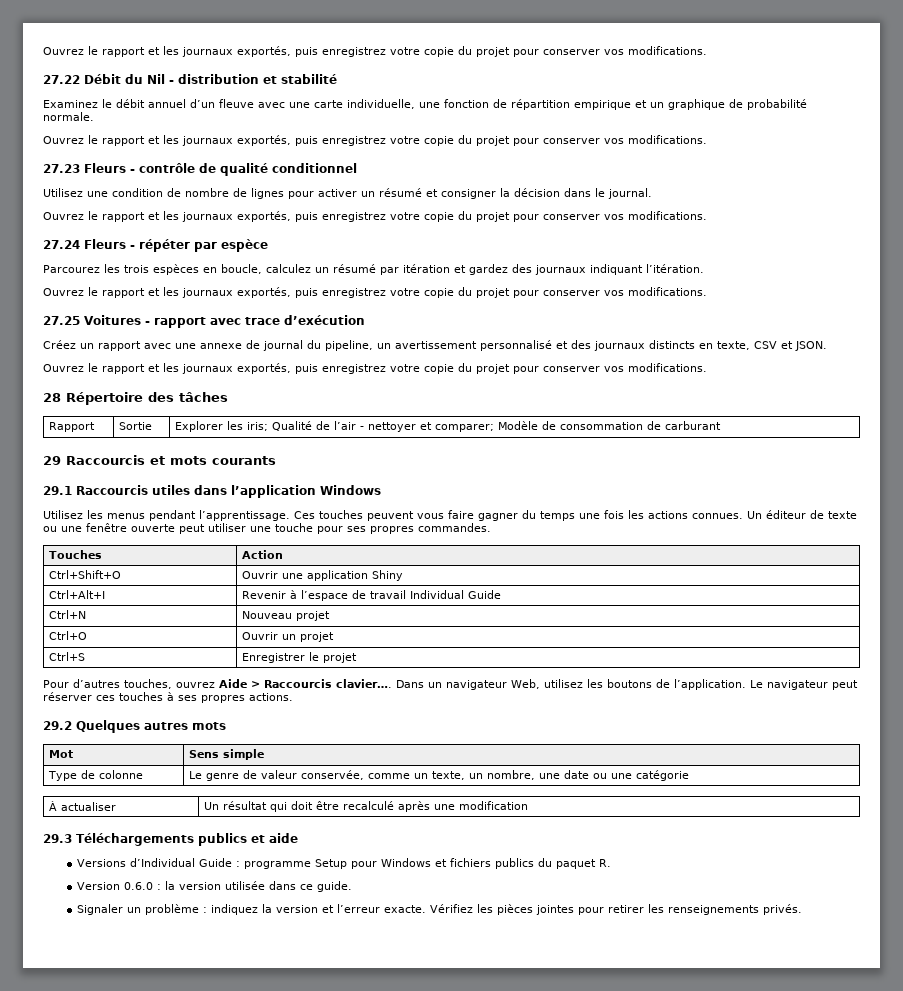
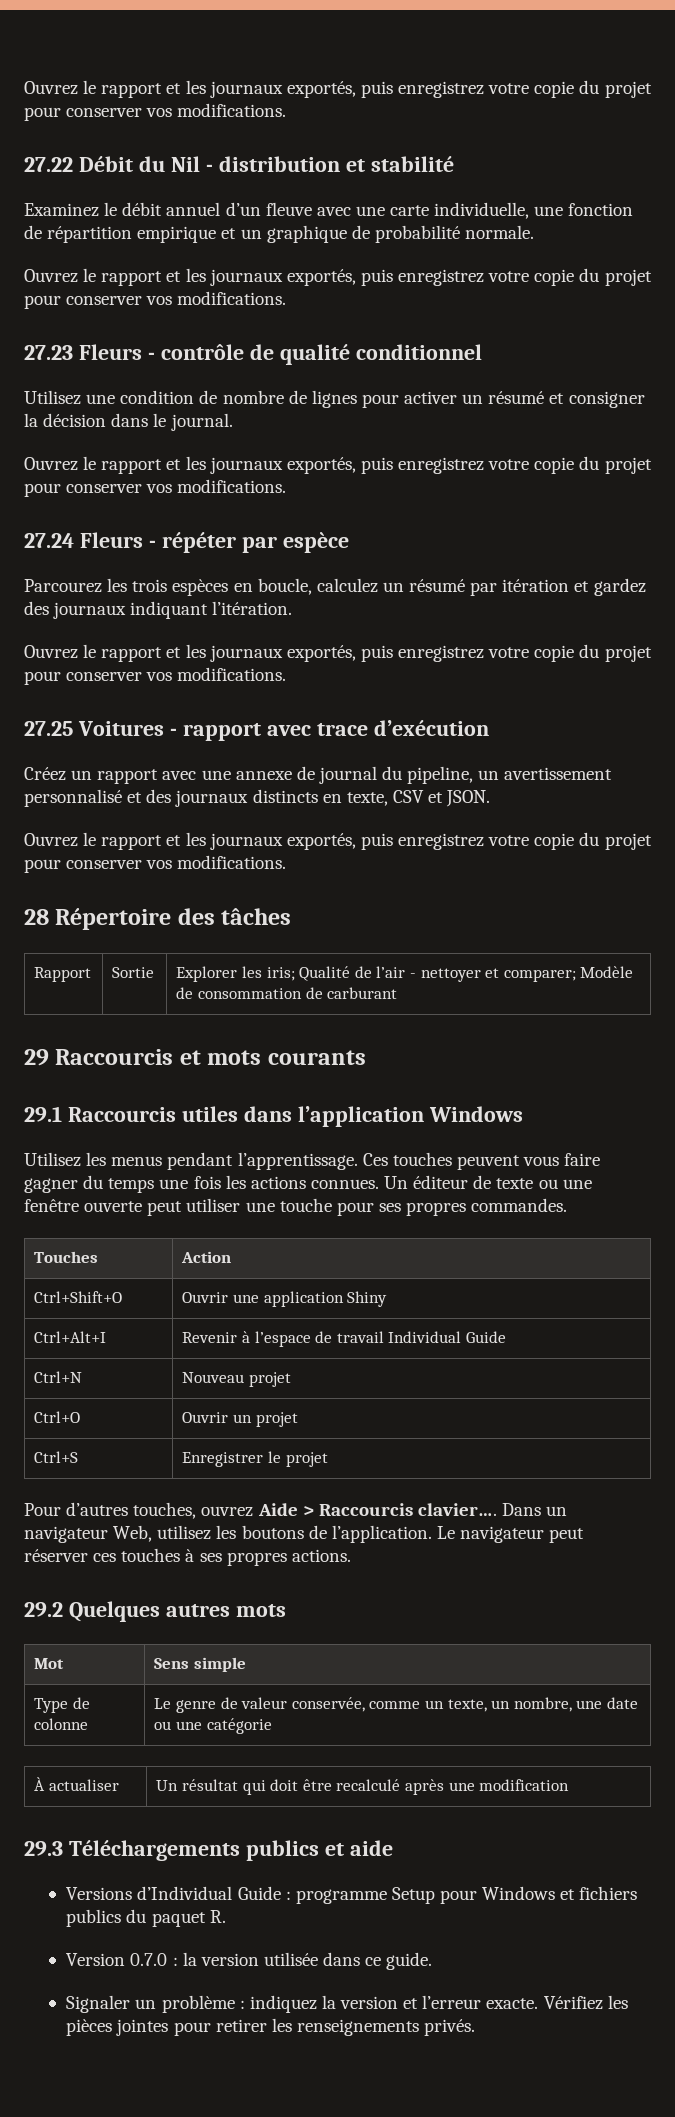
- Version 0.6.0 : la version utilisée dans ce guide.
+ Version 0.7.0 : la version utilisée dans ce guide.

